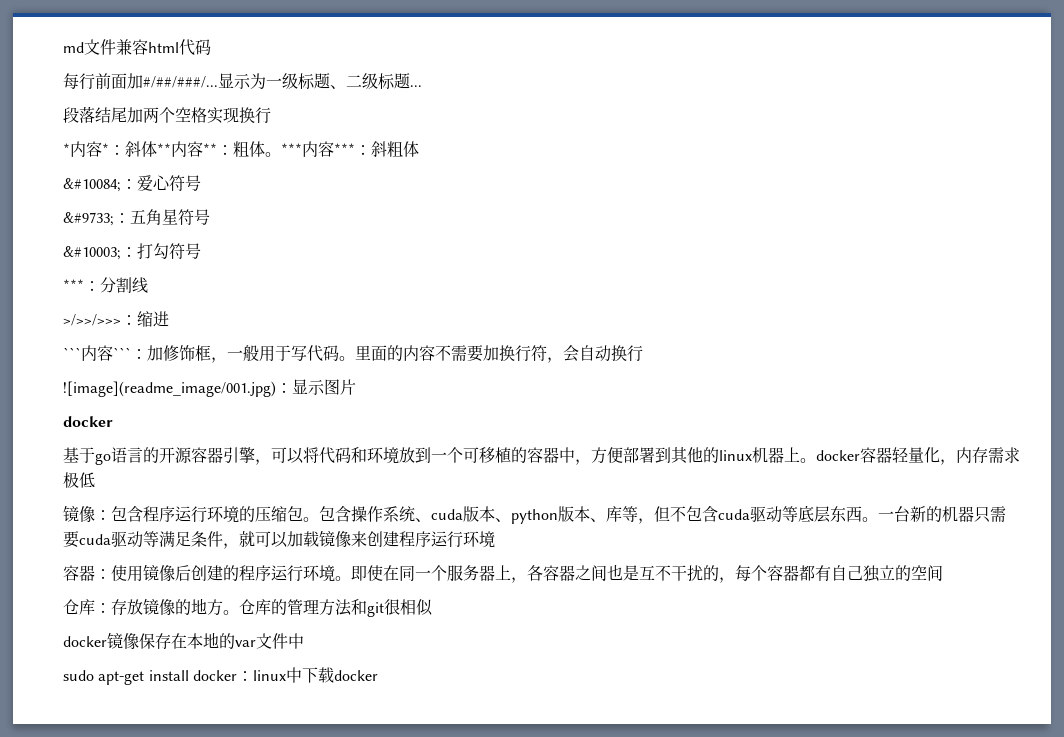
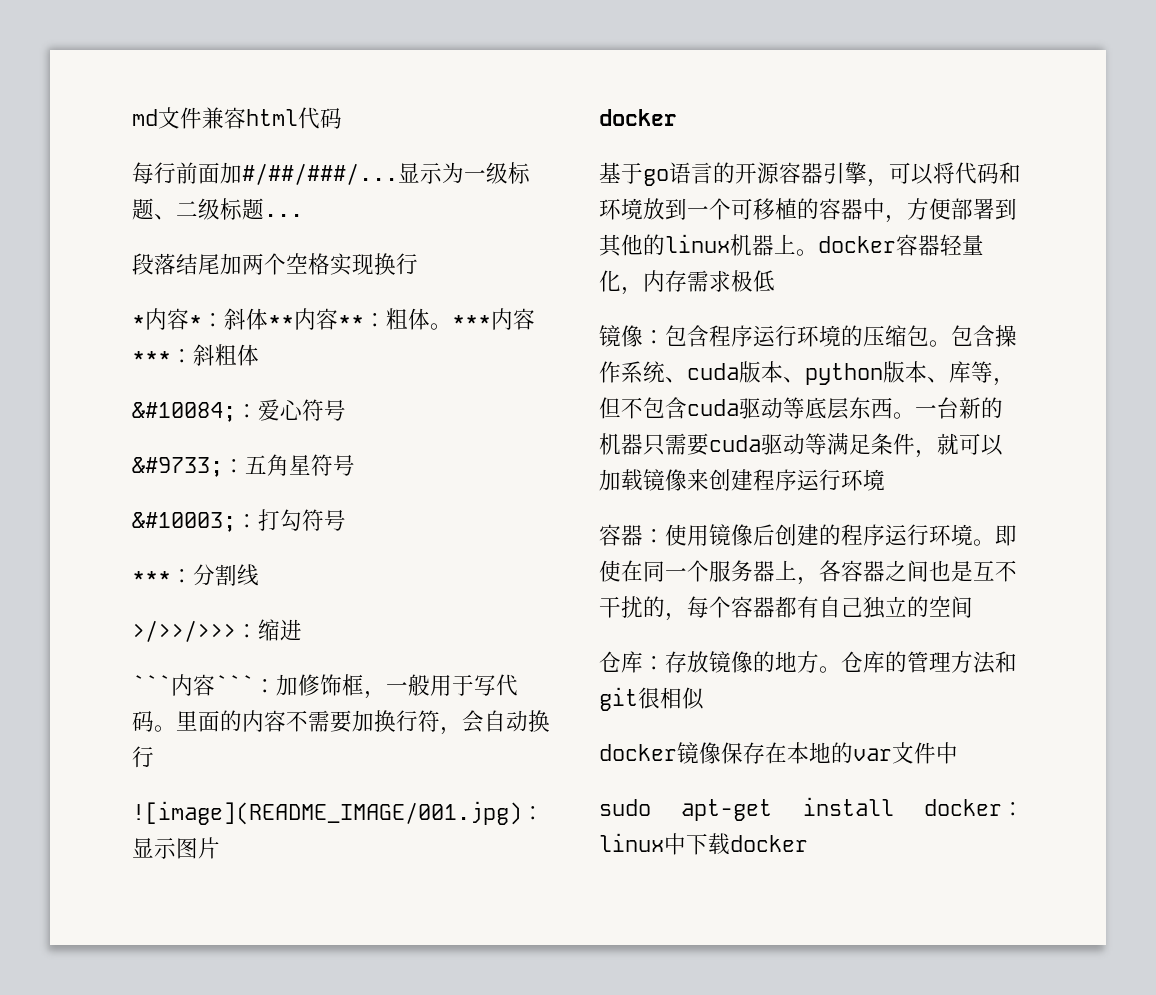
- ![image](readme_image/001.jpg)：显示图片
+ ![image](README_IMAGE/001.jpg)：显示图片

